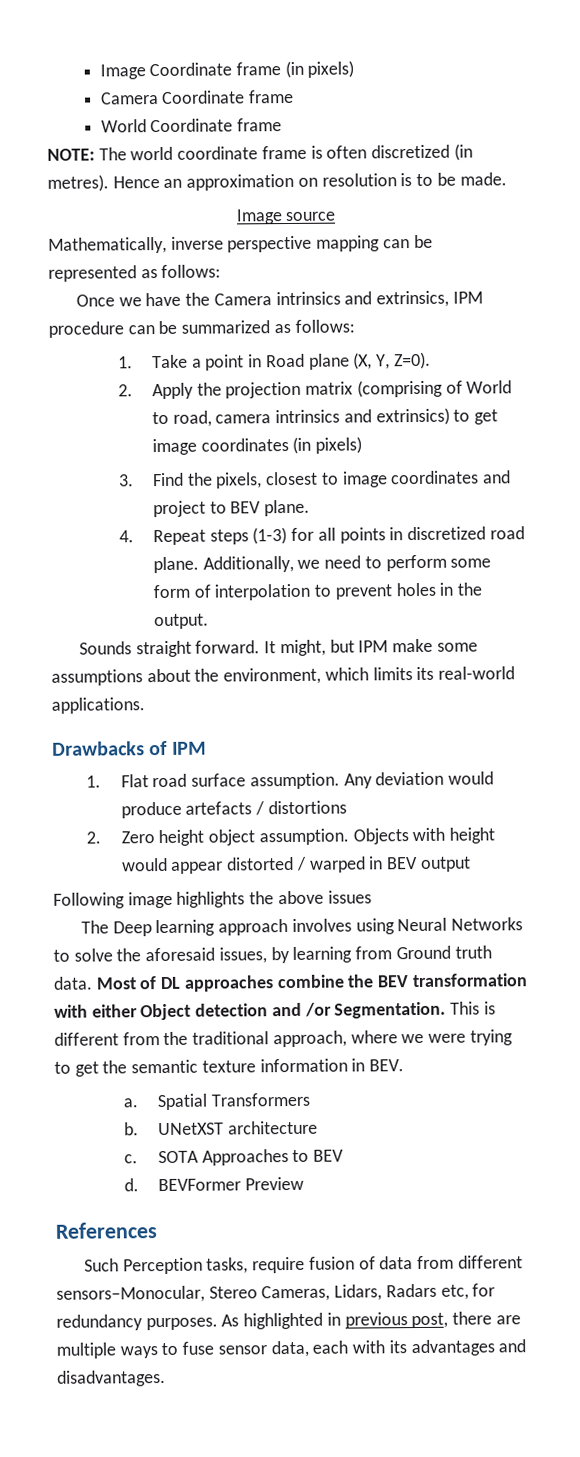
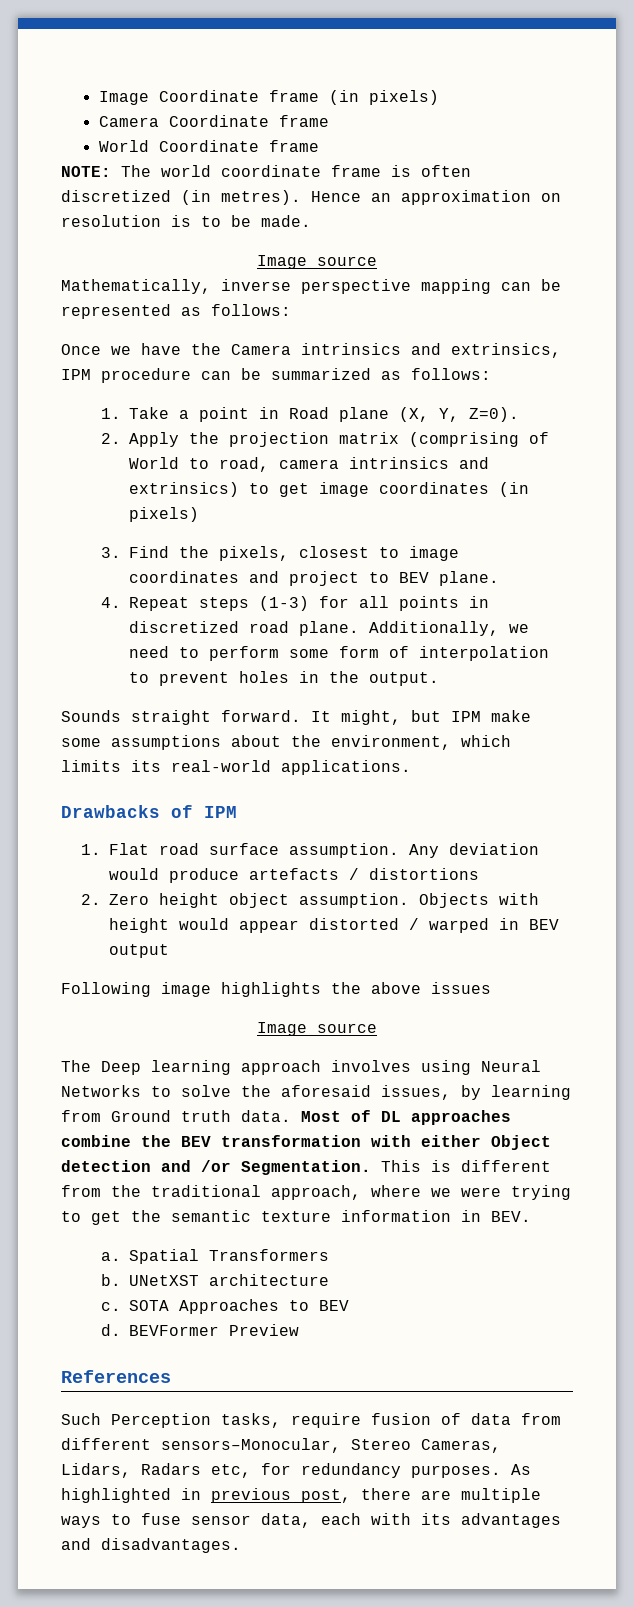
  Following image highlights the above issues
+ Image source

